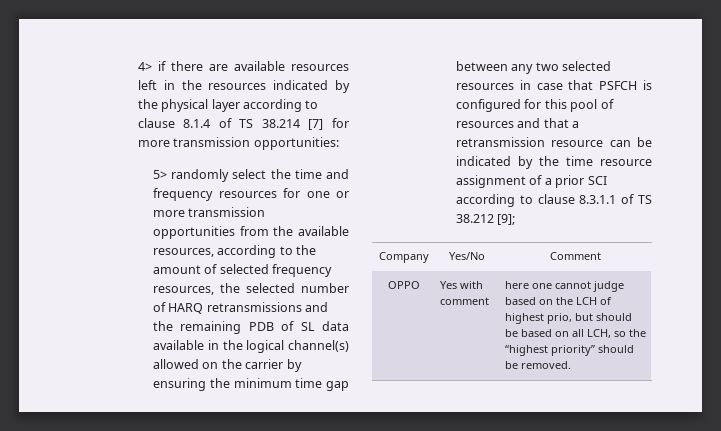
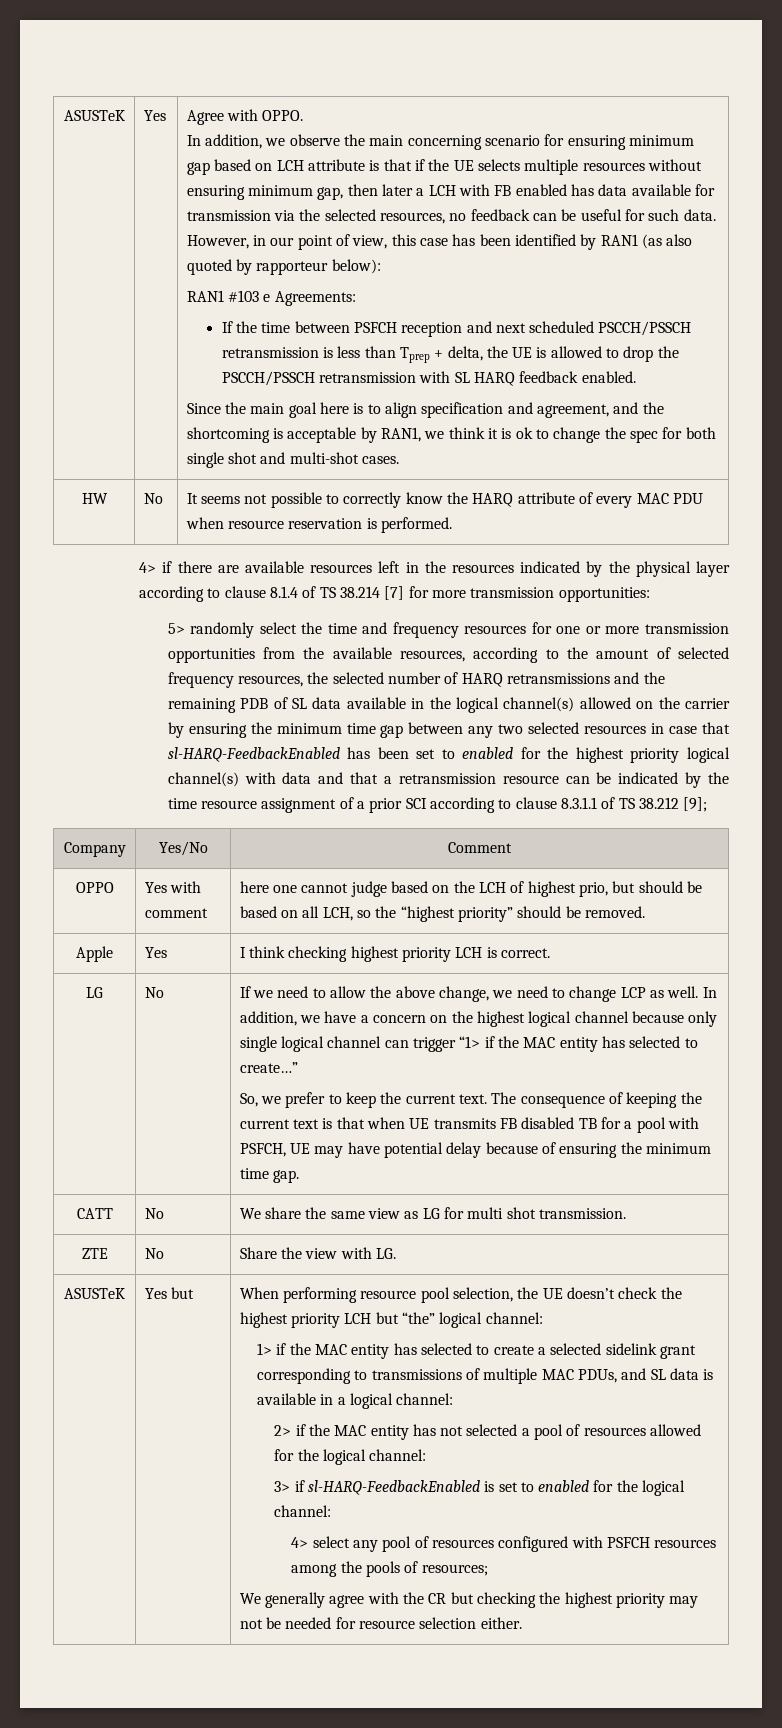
+ ASUSTeK | Yes | Agree with OPPO.
+ In addition, we observe the main concerning scenario for ensuring minimum gap based on LCH attribute is that if the UE selects multiple resources without ensuring minimum gap, then later a LCH with FB enabled has data available for transmission via the selected resources, no feedback can be useful for such data. However, in our point of view, this case has been identified by RAN1 (as also quoted by rapporteur below):
+ RAN1 #103 e Agreements:
+ If the time between PSFCH reception and next scheduled PSCCH/PSSCH retransmission is less than Tprep + delta, the UE is allowed to drop the PSCCH/PSSCH retransmission with SL HARQ feedback enabled.
+ Since the main goal here is to align specification and agreement, and the shortcoming is acceptable by RAN1, we think it is ok to change the spec for both single shot and multi-shot cases.
+ HW | No | It seems not possible to correctly know the HARQ attribute of every MAC PDU when resource reservation is performed.
- 5> randomly select the time and frequency resources for one or more transmission opportunities from the available resources, according to the amount of selected frequency resources, the selected number of HARQ retransmissions and the remaining PDB of SL data available in the logical channel(s) allowed on the carrier by ensuring the minimum time gap between any two selected resources in case that PSFCH is configured for this pool of resources and that a retransmission resource can be indicated by the time resource assignment of a prior SCI according to clause 8.3.1.1 of TS 38.212 [9];
+ 5> randomly select the time and frequency resources for one or more transmission opportunities from the available resources, according to the amount of selected frequency resources, the selected number of HARQ retransmissions and the remaining PDB of SL data available in the logical channel(s) allowed on the carrier by ensuring the minimum time gap between any two selected resources in case that sl-HARQ-FeedbackEnabled has been set to enabled for the highest priority logical channel(s) with data and that a retransmission resource can be indicated by the time resource assignment of a prior SCI according to clause 8.3.1.1 of TS 38.212 [9];
+ Apple | Yes | I think checking highest priority LCH is correct.
+ LG | No | If we need to allow the above change, we need to change LCP as well. In addition, we have a concern on the highest logical channel because only single logical channel can trigger “1> if the MAC entity has selected to create…”
+ So, we prefer to keep the current text. The consequence of keeping the current text is that when UE transmits FB disabled TB for a pool with PSFCH, UE may have potential delay because of ensuring the minimum time gap.
+ CATT | No | We share the same view as LG for multi shot transmission.
+ ZTE | No | Share the view with LG.
+ ASUSTeK | Yes but | When performing resource pool selection, the UE doesn’t check the highest priority LCH but “the” logical channel:
+ 1> if the MAC entity has selected to create a selected sidelink grant corresponding to transmissions of multiple MAC PDUs, and SL data is available in a logical channel:
+ 2> if the MAC entity has not selected a pool of resources allowed for the logical channel:
+ 3> if sl-HARQ-FeedbackEnabled is set to enabled for the logical channel:
+ 4> select any pool of resources configured with PSFCH resources among the pools of resources;
+ We generally agree with the CR but checking the highest priority may not be needed for resource selection either.

